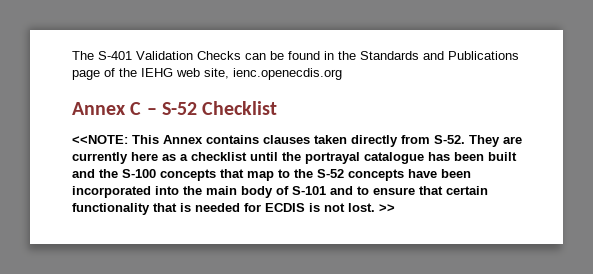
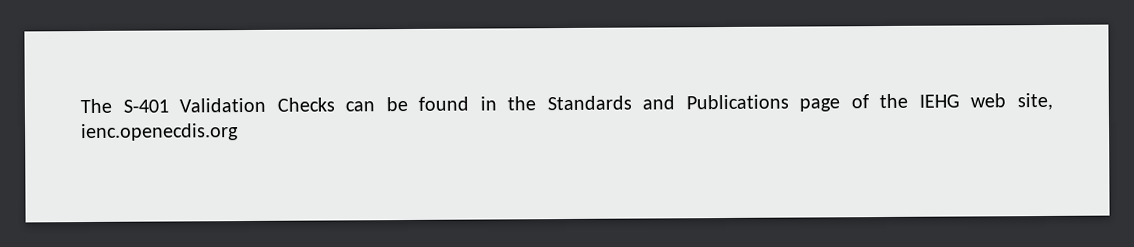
- Annex C – S-52 Checklist
- <<NOTE: This Annex contains clauses taken directly from S-52. They are currently here as a checklist until the portrayal catalogue has been built and the S-100 concepts that map to the S-52 concepts have been incorporated into the main body of S-101 and to ensure that certain functionality that is needed for ECDIS is not lost. >>

